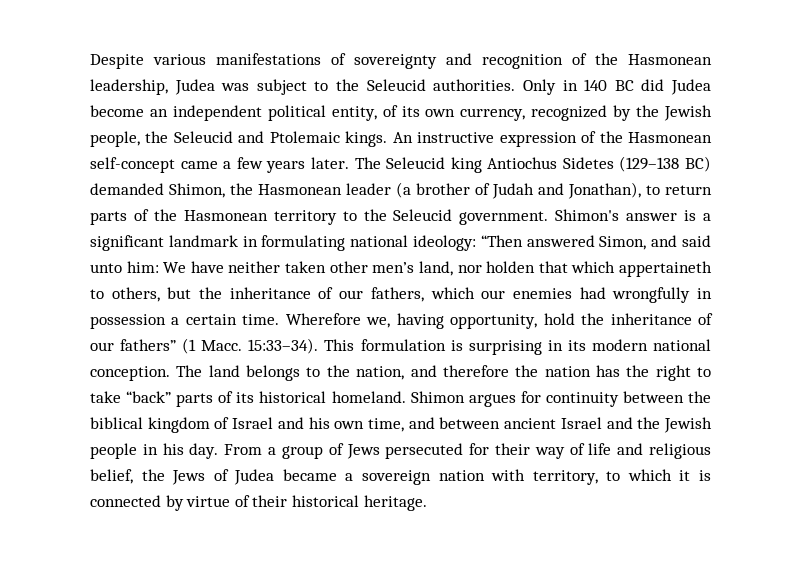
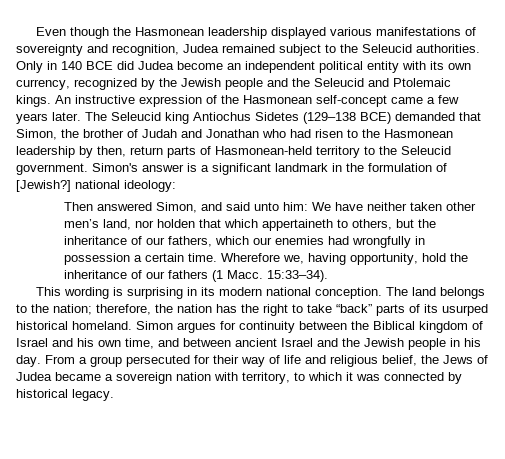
- Despite various manifestations of sovereignty and recognition of the Hasmonean leadership, Judea was subject to the Seleucid authorities.
+ Even though the Hasmonean leadership displayed various manifestations of sovereignty and recognition, Judea remained subject to the Seleucid authorities.
- Only in 140 BC did Judea become an independent political entity, of its own currency, recognized by the Jewish people, the Seleucid and Ptolemaic kings.
+ Only in 140 BCE did Judea become an independent political entity with its own currency, recognized by the Jewish people and the Seleucid and Ptolemaic kings.
- The Seleucid king Antiochus Sidetes (129–138 BC) demanded Shimon, the Hasmonean leader (a brother of Judah and Jonathan), to return parts of the Hasmonean territory to the Seleucid government.
+ The Seleucid king Antiochus Sidetes (129–138 BCE) demanded that Simon, the brother of Judah and Jonathan who had risen to the Hasmonean leadership by then, return parts of Hasmonean-held territory to the Seleucid government.
- Shimon's answer is a significant landmark in formulating national ideology: “Then answered Simon, and said unto him: We have neither taken other men’s land, nor holden that which appertaineth to others, but the inheritance of our fathers, which our enemies had wrongfully in possession a certain time.
+ Simon's answer is a significant landmark in the formulation of [Jewish?] national ideology:
+ Then answered Simon, and said unto him: We have neither taken other men’s land, nor holden that which appertaineth to others, but the inheritance of our fathers, which our enemies had wrongfully in possession a certain time.
- Wherefore we, having opportunity, hold the inheritance of our fathers” (1 Macc.
+ Wherefore we, having opportunity, hold the inheritance of our fathers (1 Macc.
- 15:33–34). This formulation is surprising in its modern national conception.
+ 15:33–34).
+ This wording is surprising in its modern national conception.
- The land belongs to the nation, and therefore the nation has the right to take “back” parts of its historical homeland.
+ The land belongs to the nation; therefore, the nation has the right to take “back” parts of its usurped historical homeland.
- Shimon argues for continuity between the biblical kingdom of Israel and his own time, and between ancient Israel and the Jewish people in his day.
+ Simon argues for continuity between the Biblical kingdom of Israel and his own time, and between ancient Israel and the Jewish people in his day.
- From a group of Jews persecuted for their way of life and religious belief, the Jews of Judea became a sovereign nation with territory, to which it is connected by virtue of their historical heritage.
+ From a group persecuted for their way of life and religious belief, the Jews of Judea became a sovereign nation with territory, to which it was connected by historical legacy.

